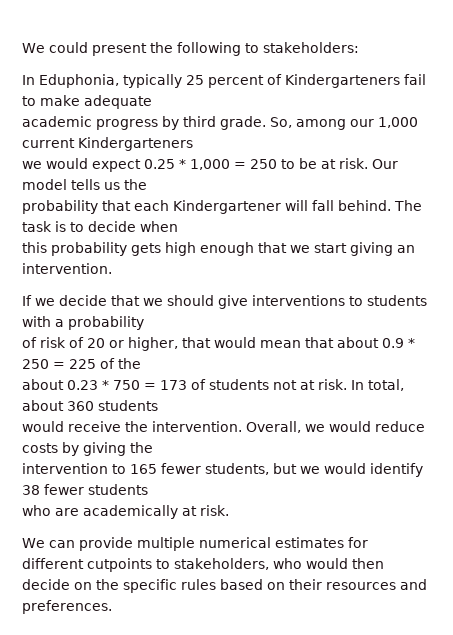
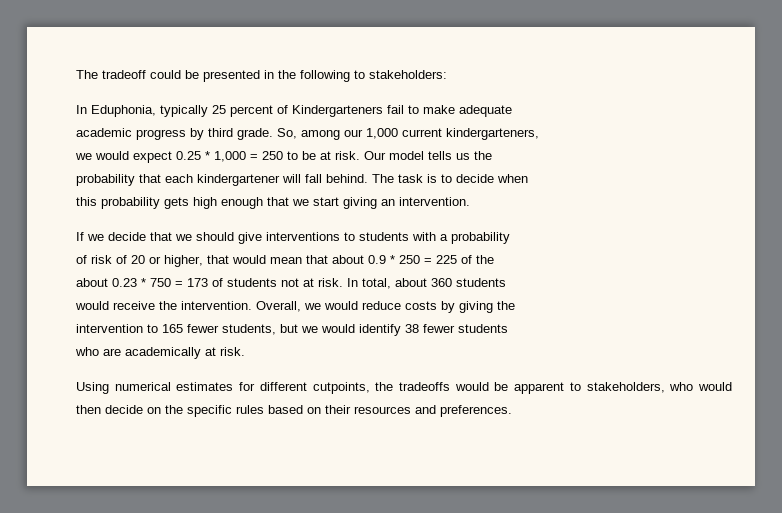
- We could present the following to stakeholders:
+ The tradeoff could be presented in the following to stakeholders:
- So, among our 1,000 current Kindergarteners
+ So, among our 1,000 current kindergarteners,
- probability that each Kindergartener will fall behind.
+ probability that each kindergartener will fall behind.
- We can provide multiple numerical estimates for different cutpoints to stakeholders, who would then decide on the specific rules based on their resources and preferences.
+ Using numerical estimates for different cutpoints, the tradeoffs would be apparent to stakeholders, who would then decide on the specific rules based on their resources and preferences.

